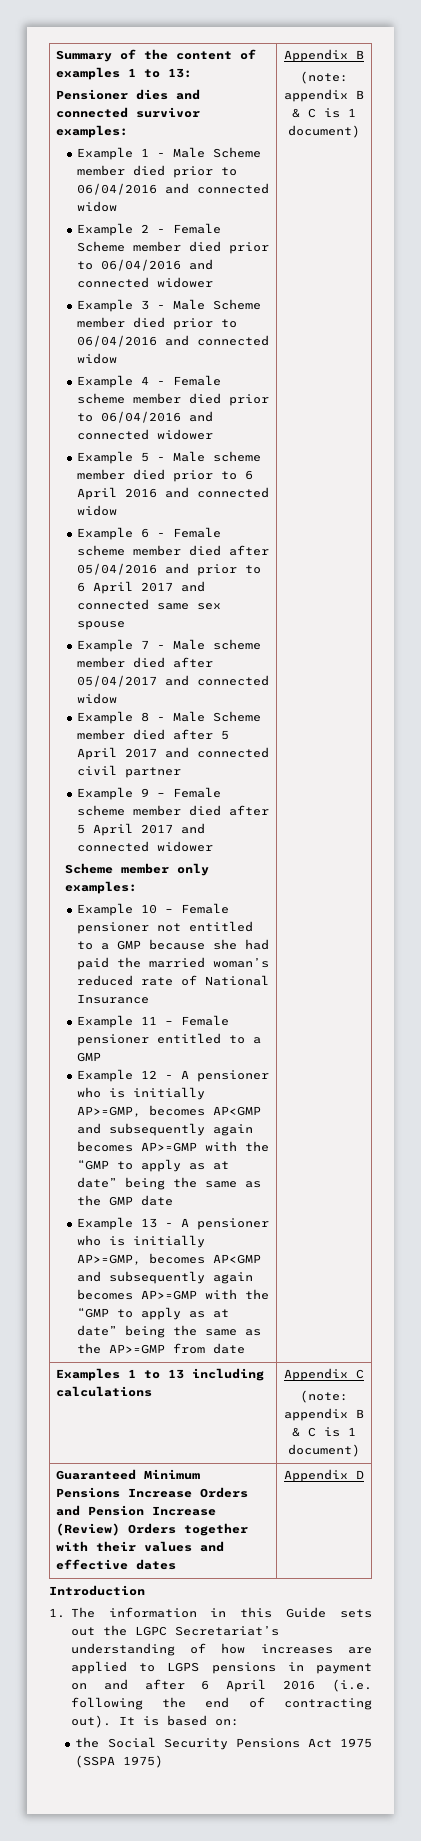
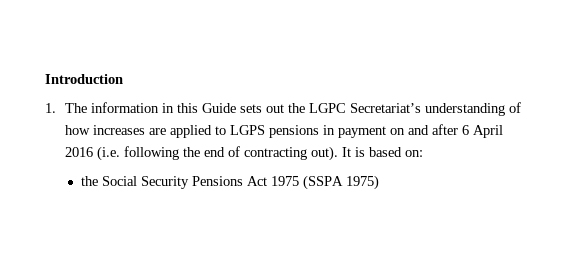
- Summary of the content of examples 1 to 13:
- Pensioner dies and connected survivor examples:
- Example 1 - Male Scheme member died prior to 06/04/2016 and connected widow
- Example 2 - Female Scheme member died prior to 06/04/2016 and connected widower
- Example 3 - Male Scheme member died prior to 06/04/2016 and connected widow
- Example 4 - Female scheme member died prior to 06/04/2016 and connected widower
- Example 5 - Male scheme member died prior to 6 April 2016 and connected widow
- Example 6 - Female scheme member died after 05/04/2016 and prior to 6 April 2017 and connected same sex spouse
- Example 7 - Male scheme member died after 05/04/2017 and connected widow
- Example 8 - Male Scheme member died after 5 April 2017 and connected civil partner
- Example 9 – Female scheme member died after 5 April 2017 and connected widower
- Scheme member only examples:
- Example 10 – Female pensioner not entitled to a GMP because she had paid the married woman’s reduced rate of National Insurance
- Example 11 – Female pensioner entitled to a GMP
- Example 12 - A pensioner who is initially AP>=GMP, becomes AP<GMP and subsequently again becomes AP>=GMP with the “GMP to apply as at date” being the same as the GMP date
- Example 13 - A pensioner who is initially AP>=GMP, becomes AP<GMP and subsequently again becomes AP>=GMP with the “GMP to apply as at date” being the same as the AP>=GMP from date | Appendix B
- (note: appendix B & C is 1 document)
- Examples 1 to 13 including calculations | Appendix C
- (note: appendix B & C is 1 document)
- Guaranteed Minimum Pensions Increase Orders and Pension Increase (Review) Orders together with their values and effective dates | Appendix D

